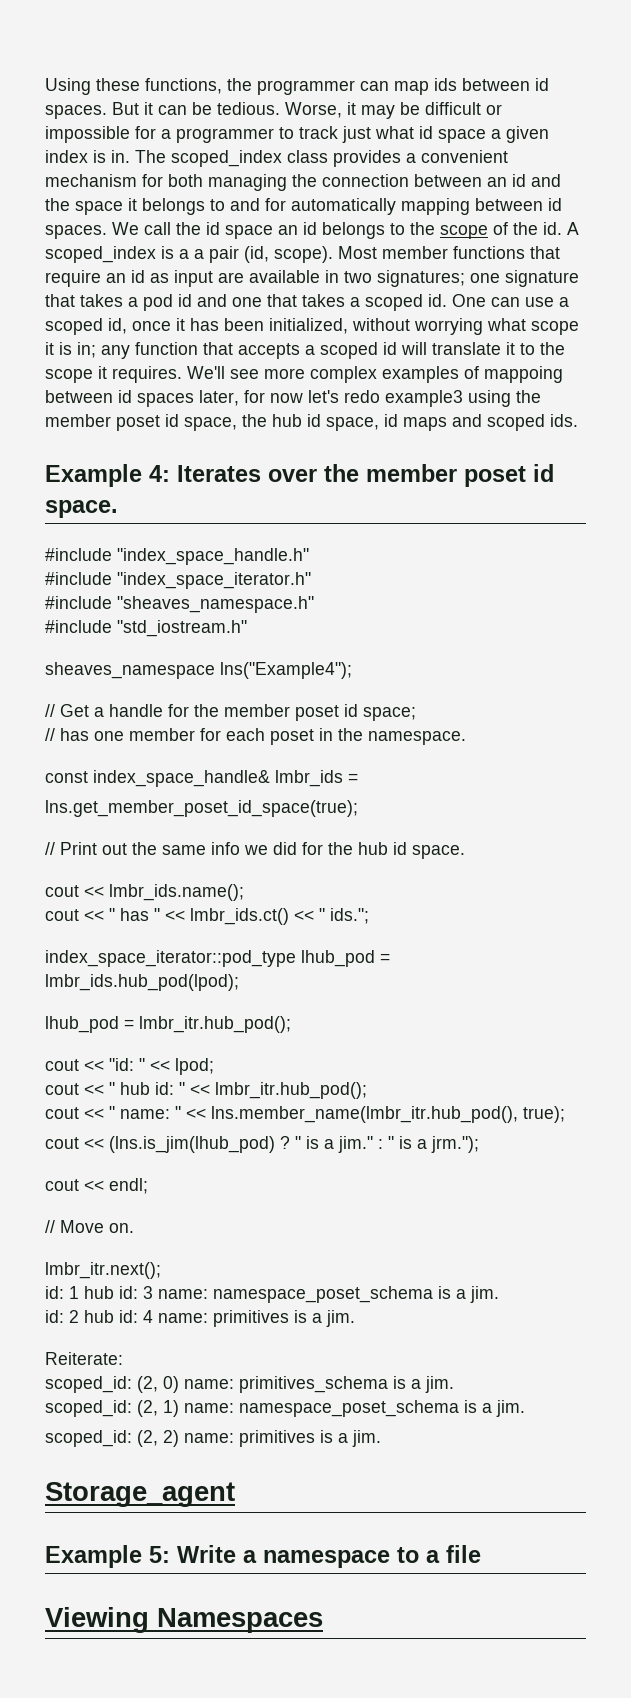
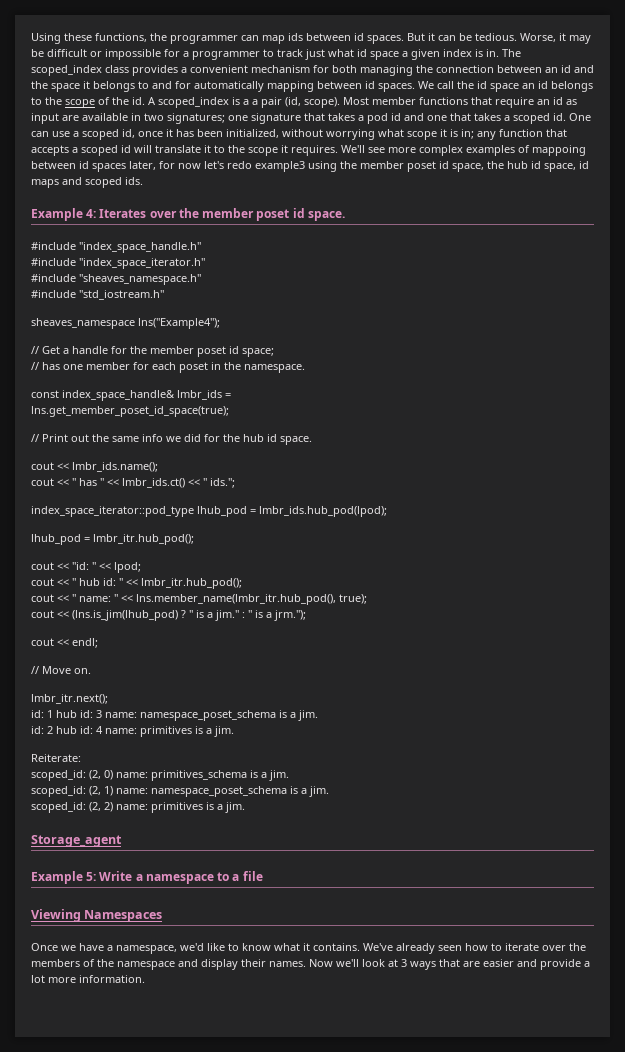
+ Once we have a namespace, we'd like to know what it contains. We've already seen how to iterate over the members of the namespace and display their names. Now we'll look at 3 ways that are easier and provide a lot more information.

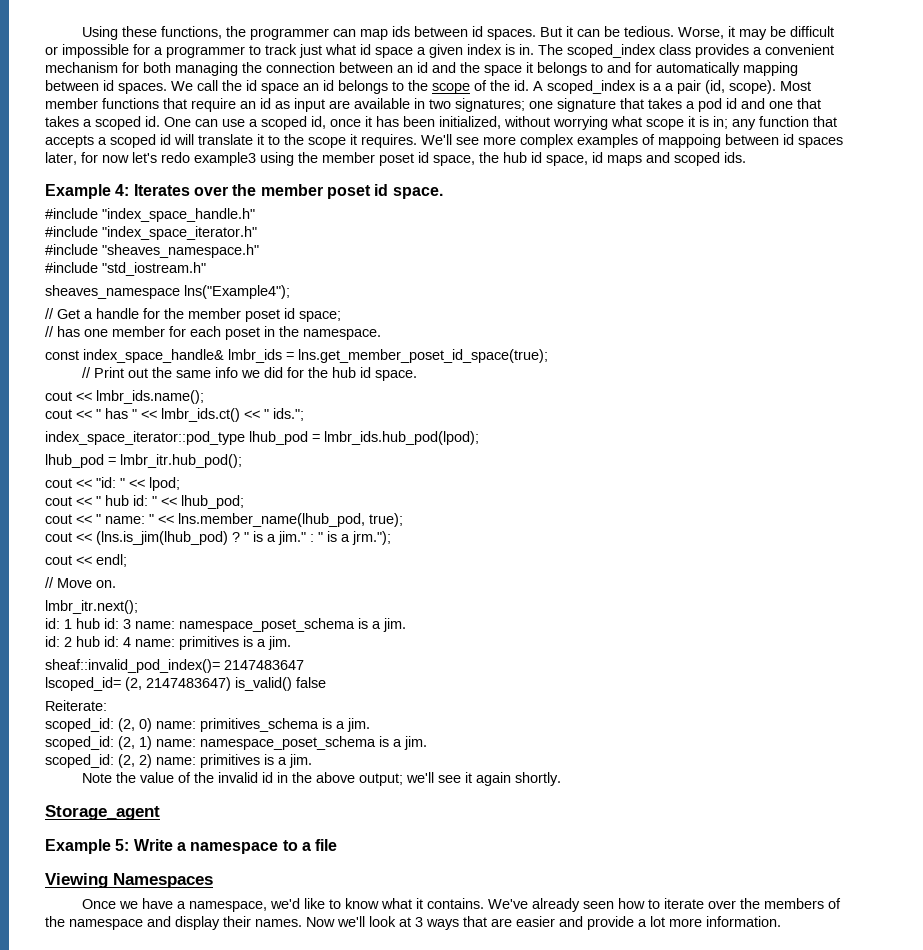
- const index_space_handle& lmbr_ids =
- lns.get_member_poset_id_space(true);
+ const index_space_handle& lmbr_ids = lns.get_member_poset_id_space(true);
- cout << " hub id: " << lmbr_itr.hub_pod();
+ cout << " hub id: " << lhub_pod;
- cout << " name: " << lns.member_name(lmbr_itr.hub_pod(), true);
+ cout << " name: " << lns.member_name(lhub_pod, true);
+ sheaf::invalid_pod_index()= 2147483647
+ lscoped_id= (2, 2147483647) is_valid() false
+ Note the value of the invalid id in the above output; we'll see it again shortly.

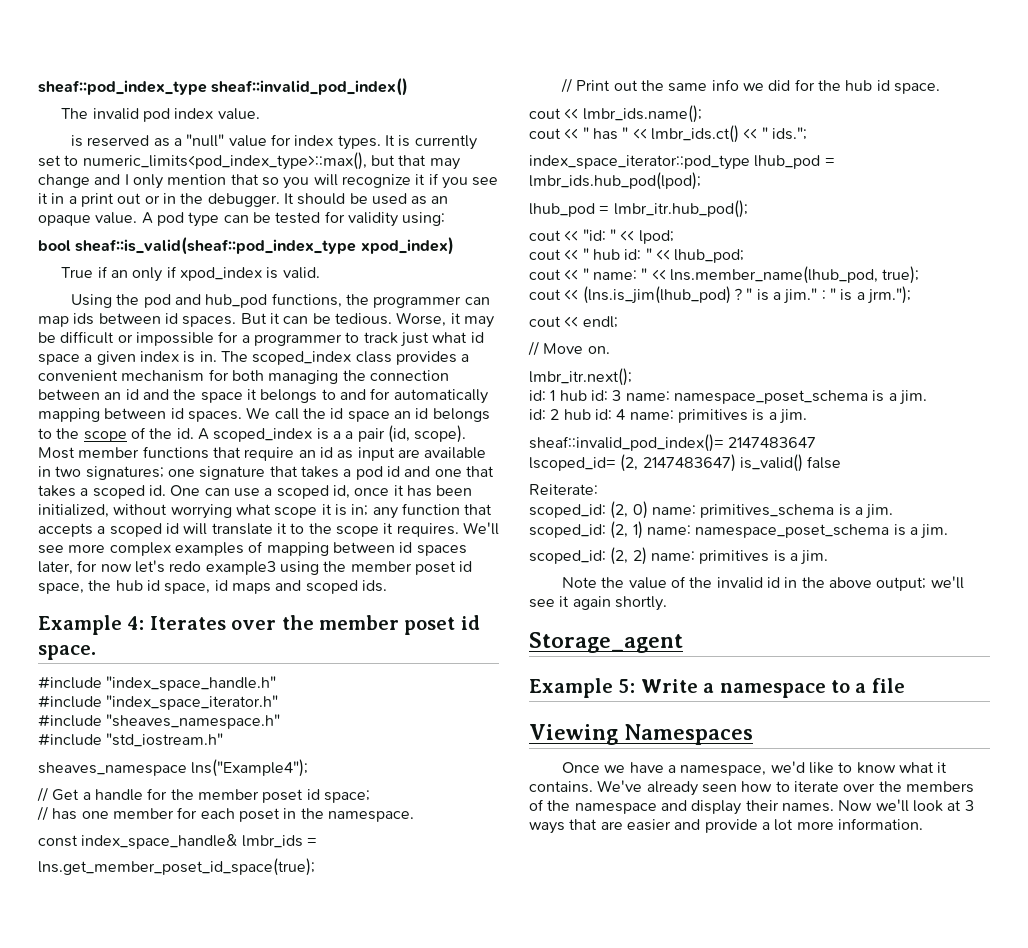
- Using these functions, the programmer can map ids between id spaces.
+ sheaf::pod_index_type sheaf::invalid_pod_index()
+ The invalid pod index value.
+ is reserved as a "null" value for index types. It is currently set to numeric_limits<pod_index_type>::max(), but that may change and I only mention that so you will recognize it if you see it in a print out or in the debugger. It should be used as an opaque value. A pod type can be tested for validity using:
+ bool sheaf::is_valid(sheaf::pod_index_type xpod_index)
+ True if an only if xpod_index is valid.
+ Using the pod and hub_pod functions, the programmer can map ids between id spaces.
- We'll see more complex examples of mappoing between id spaces later, for now let's redo example3 using the member poset id space, the hub id space, id maps and scoped ids.
+ We'll see more complex examples of mapping between id spaces later, for now let's redo example3 using the member poset id space, the hub id space, id maps and scoped ids.
- const index_space_handle& lmbr_ids = lns.get_member_poset_id_space(true);
+ const index_space_handle& lmbr_ids =
+ lns.get_member_poset_id_space(true);

